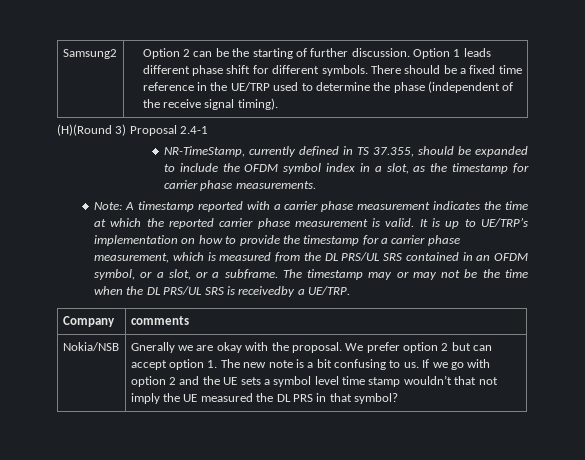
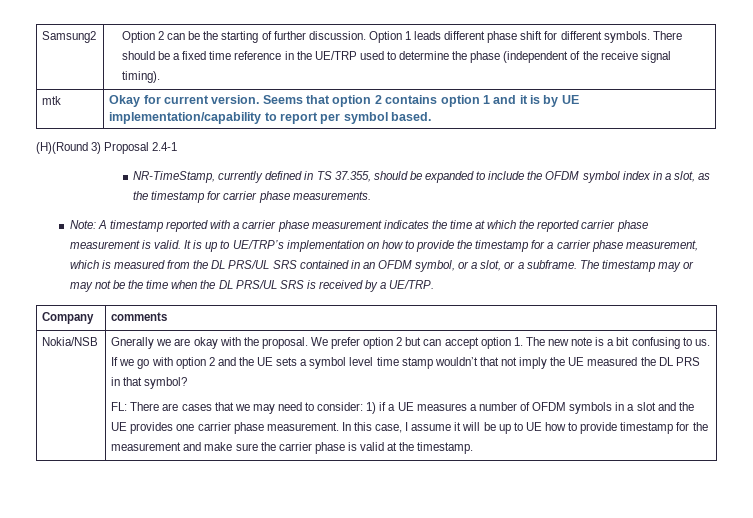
+ mtk | Okay for current version. Seems that option 2 contains option 1 and it is by UE implementation/capability to report per symbol based.
- The timestamp may or may not be the time when the DL PRS/UL SRS is receivedby a UE/TRP.
+ The timestamp may or may not be the time when the DL PRS/UL SRS is received by a UE/TRP.
+ FL: There are cases that we may need to consider: 1) if a UE measures a number of OFDM symbols in a slot and the UE provides one carrier phase measurement. In this case, I assume it will be up to UE how to provide timestamp for the measurement and make sure the carrier phase is valid at the timestamp.

